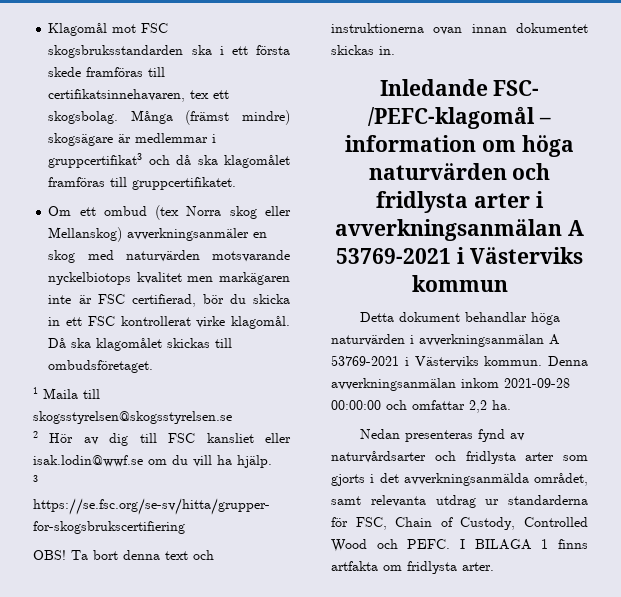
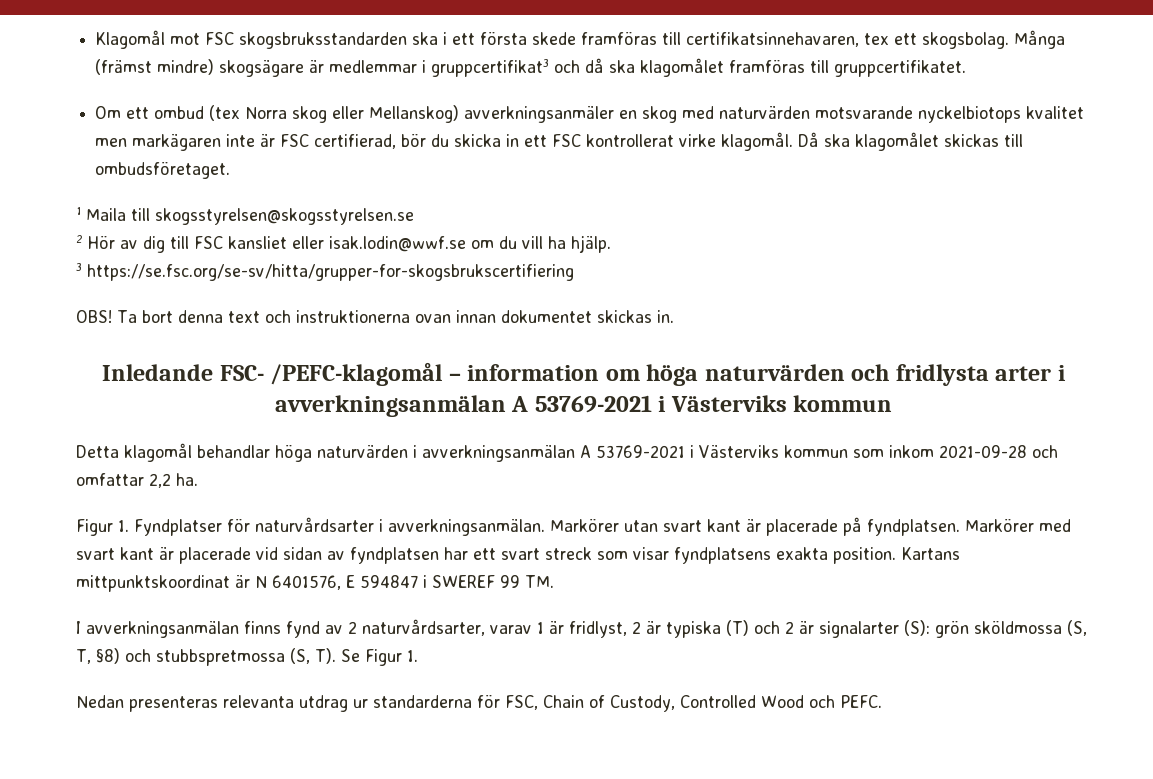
- Detta dokument behandlar höga naturvärden i avverkningsanmälan A 53769-2021 i Västerviks kommun. Denna avverkningsanmälan inkom 2021-09-28 00:00:00 och omfattar 2,2 ha.
+ Detta klagomål behandlar höga naturvärden i avverkningsanmälan A 53769-2021 i Västerviks kommun som inkom 2021-09-28 och omfattar 2,2 ha.
- Nedan presenteras fynd av naturvårdsarter och fridlysta arter som gjorts i det avverkningsanmälda området, samt relevanta utdrag ur standarderna för FSC, Chain of Custody, Controlled Wood och PEFC. I BILAGA 1 finns artfakta om fridlysta arter.
+ Figur 1. Fyndplatser för naturvårdsarter i avverkningsanmälan. Markörer utan svart kant är placerade på fyndplatsen. Markörer med svart kant är placerade vid sidan av fyndplatsen har ett svart streck som visar fyndplatsens exakta position. Kartans mittpunktskoordinat är N 6401576, E 594847 i SWEREF 99 TM.
+ I avverkningsanmälan finns fynd av 2 naturvårdsarter, varav 1 är fridlyst, 2 är typiska (T) och 2 är signalarter (S): grön sköldmossa (S, T, §8) och stubbspretmossa (S, T). Se Figur 1.
+ Nedan presenteras relevanta utdrag ur standarderna för FSC, Chain of Custody, Controlled Wood och PEFC.

